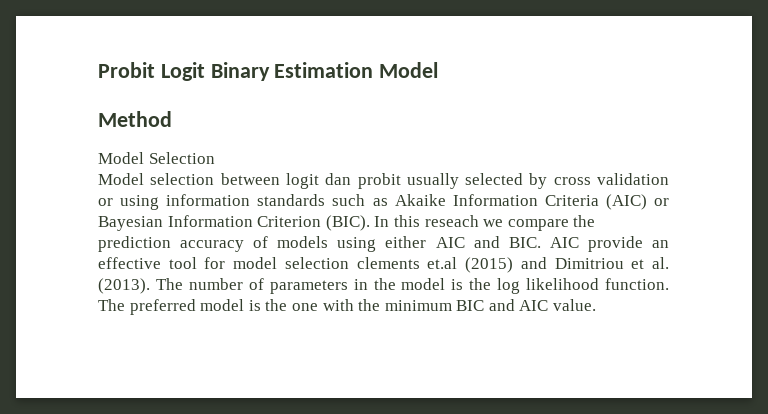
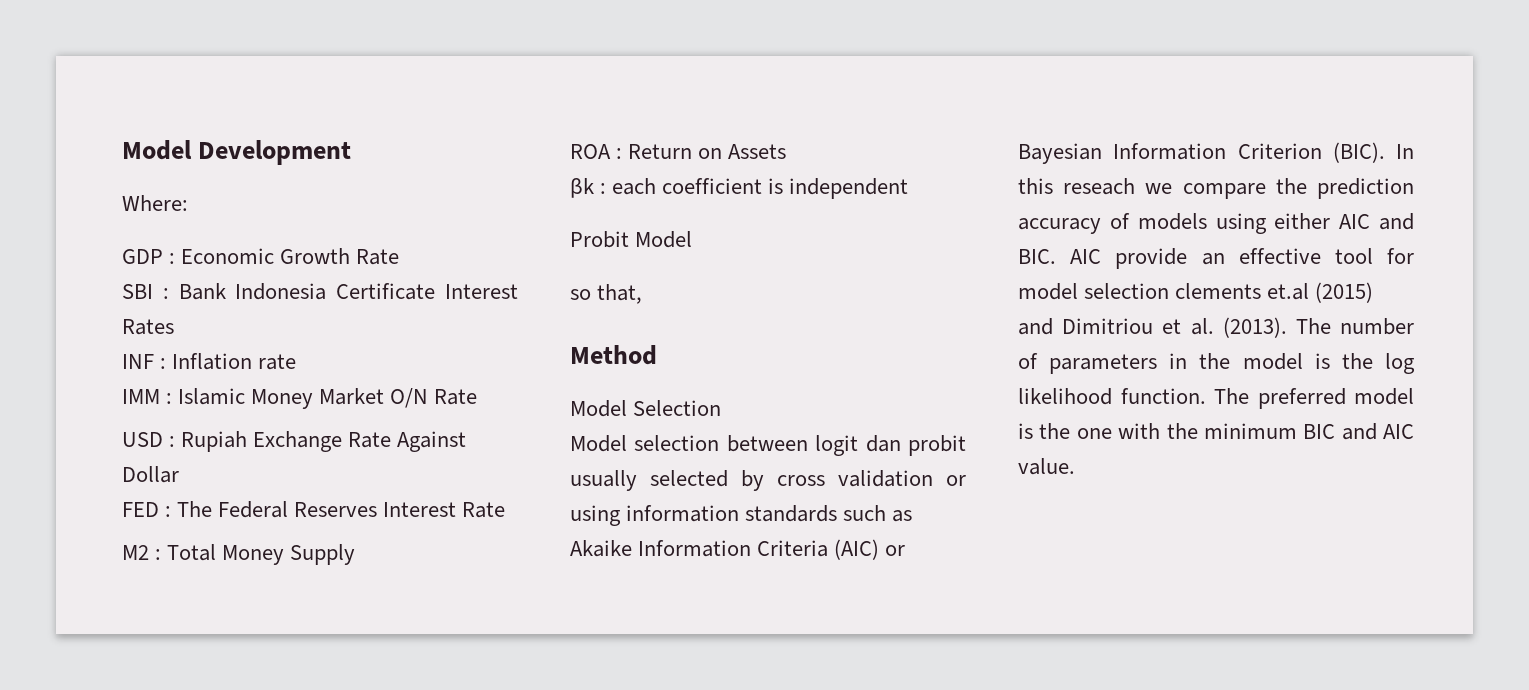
- Probit Logit Binary Estimation Model
+ Model Development
+ Where:
+ GDP : Economic Growth Rate
+ SBI : Bank Indonesia Certificate Interest Rates
+ INF : Inflation rate
+ IMM : Islamic Money Market O/N Rate
+ USD : Rupiah Exchange Rate Against Dollar
+ FED : The Federal Reserves Interest Rate
+ M2 : Total Money Supply
+ ROA : Return on Assets
+ βk : each coefficient is independent
+ Probit Model
+ so that,

